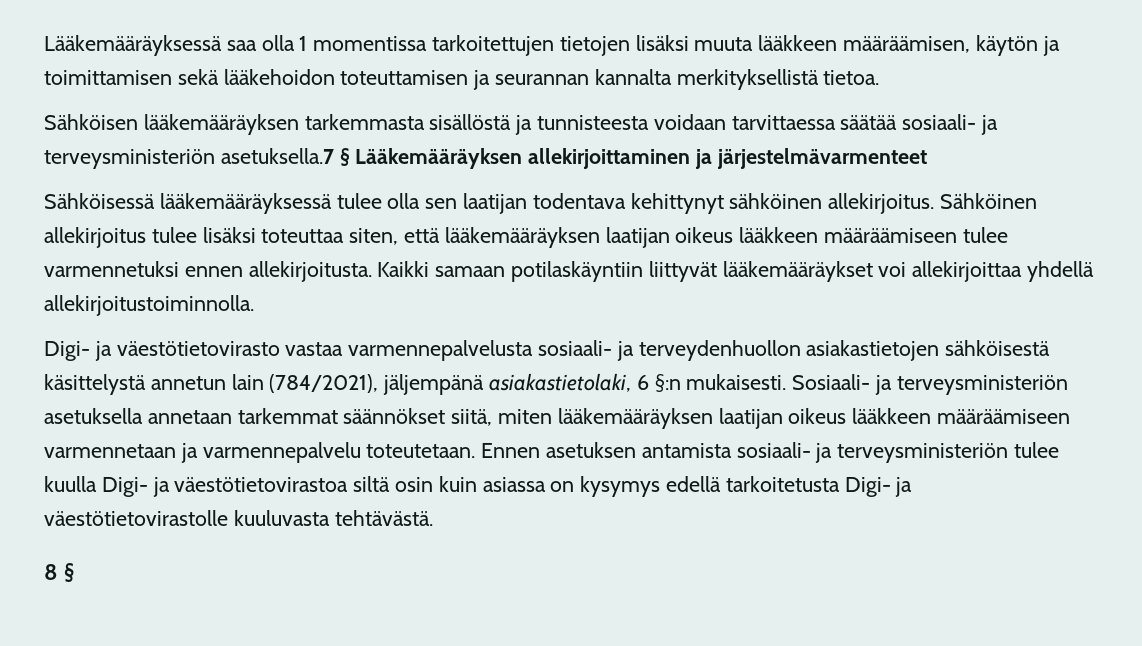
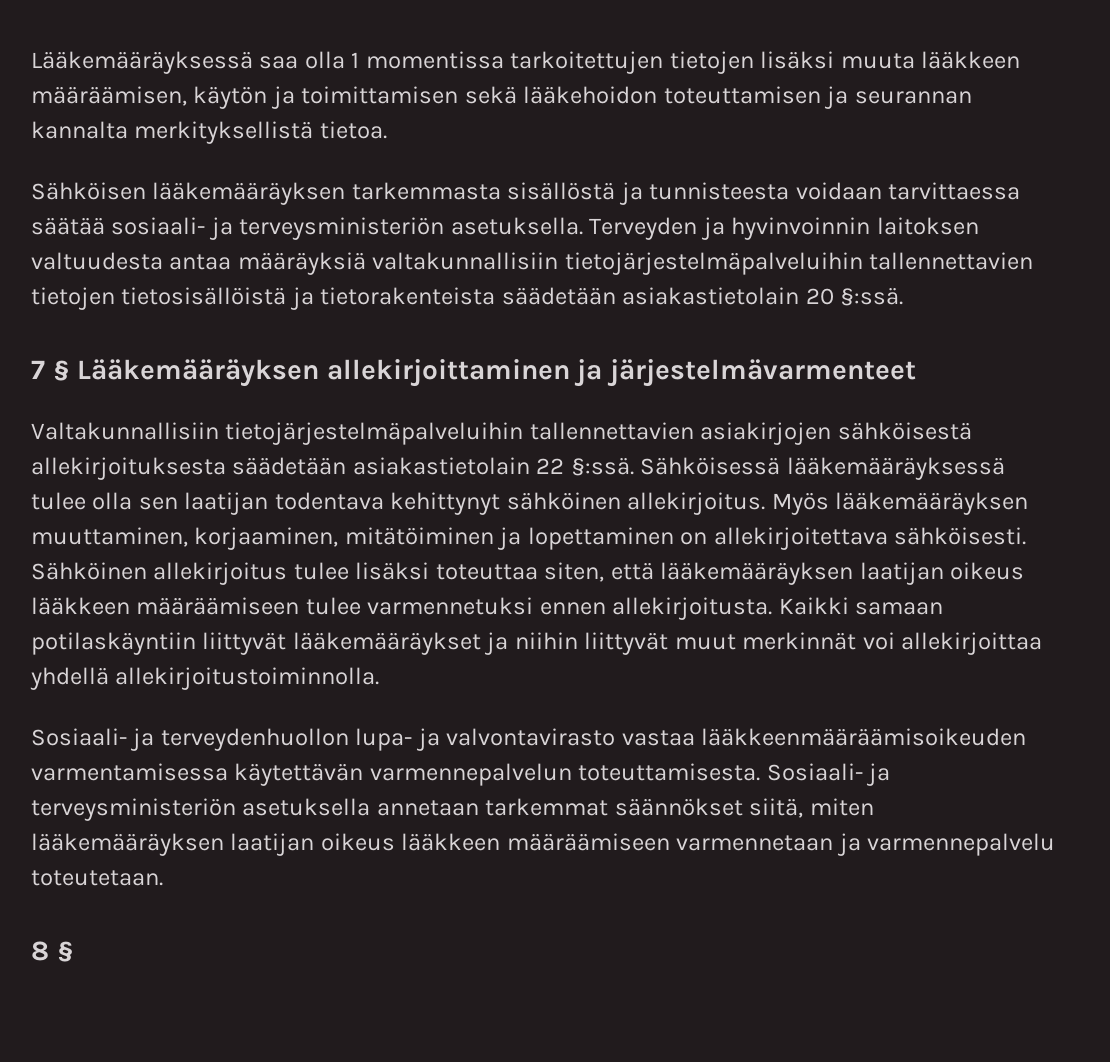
- Sähköisen lääkemääräyksen tarkemmasta sisällöstä ja tunnisteesta voidaan tarvittaessa säätää sosiaali- ja terveysministeriön asetuksella.7 § Lääkemääräyksen allekirjoittaminen ja järjestelmävarmenteet
+ Sähköisen lääkemääräyksen tarkemmasta sisällöstä ja tunnisteesta voidaan tarvittaessa säätää sosiaali- ja terveysministeriön asetuksella. Terveyden ja hyvinvoinnin laitoksen valtuudesta antaa määräyksiä valtakunnallisiin tietojärjestelmäpalveluihin tallennettavien tietojen tietosisällöistä ja tietorakenteista säädetään asiakastietolain 20 §:ssä.
+ 7 § Lääkemääräyksen allekirjoittaminen ja järjestelmävarmenteet
+ Valtakunnallisiin tietojärjestelmäpalveluihin tallennettavien asiakirjojen sähköisestä allekirjoituksesta säädetään asiakastietolain 22 §:ssä.
+ Myös lääkemääräyksen muuttaminen, korjaaminen, mitätöiminen ja lopettaminen on allekirjoitettava sähköisesti.
- Kaikki samaan potilaskäyntiin liittyvät lääkemääräykset voi allekirjoittaa yhdellä allekirjoitustoiminnolla.
+ Kaikki samaan potilaskäyntiin liittyvät lääkemääräykset ja niihin liittyvät muut merkinnät voi allekirjoittaa yhdellä allekirjoitustoiminnolla.
- Digi- ja väestötietovirasto vastaa varmennepalvelusta sosiaali- ja terveydenhuollon asiakastietojen sähköisestä käsittelystä annetun lain (784/2021), jäljempänä asiakastietolaki, 6 §:n mukaisesti.
+ Sosiaali- ja terveydenhuollon lupa- ja valvontavirasto vastaa lääkkeenmääräämisoikeuden varmentamisessa käytettävän varmennepalvelun toteuttamisesta.
- Ennen asetuksen antamista sosiaali- ja terveysministeriön tulee kuulla Digi- ja väestötietovirastoa siltä osin kuin asiassa on kysymys edellä tarkoitetusta Digi- ja väestötietovirastolle kuuluvasta tehtävästä.

